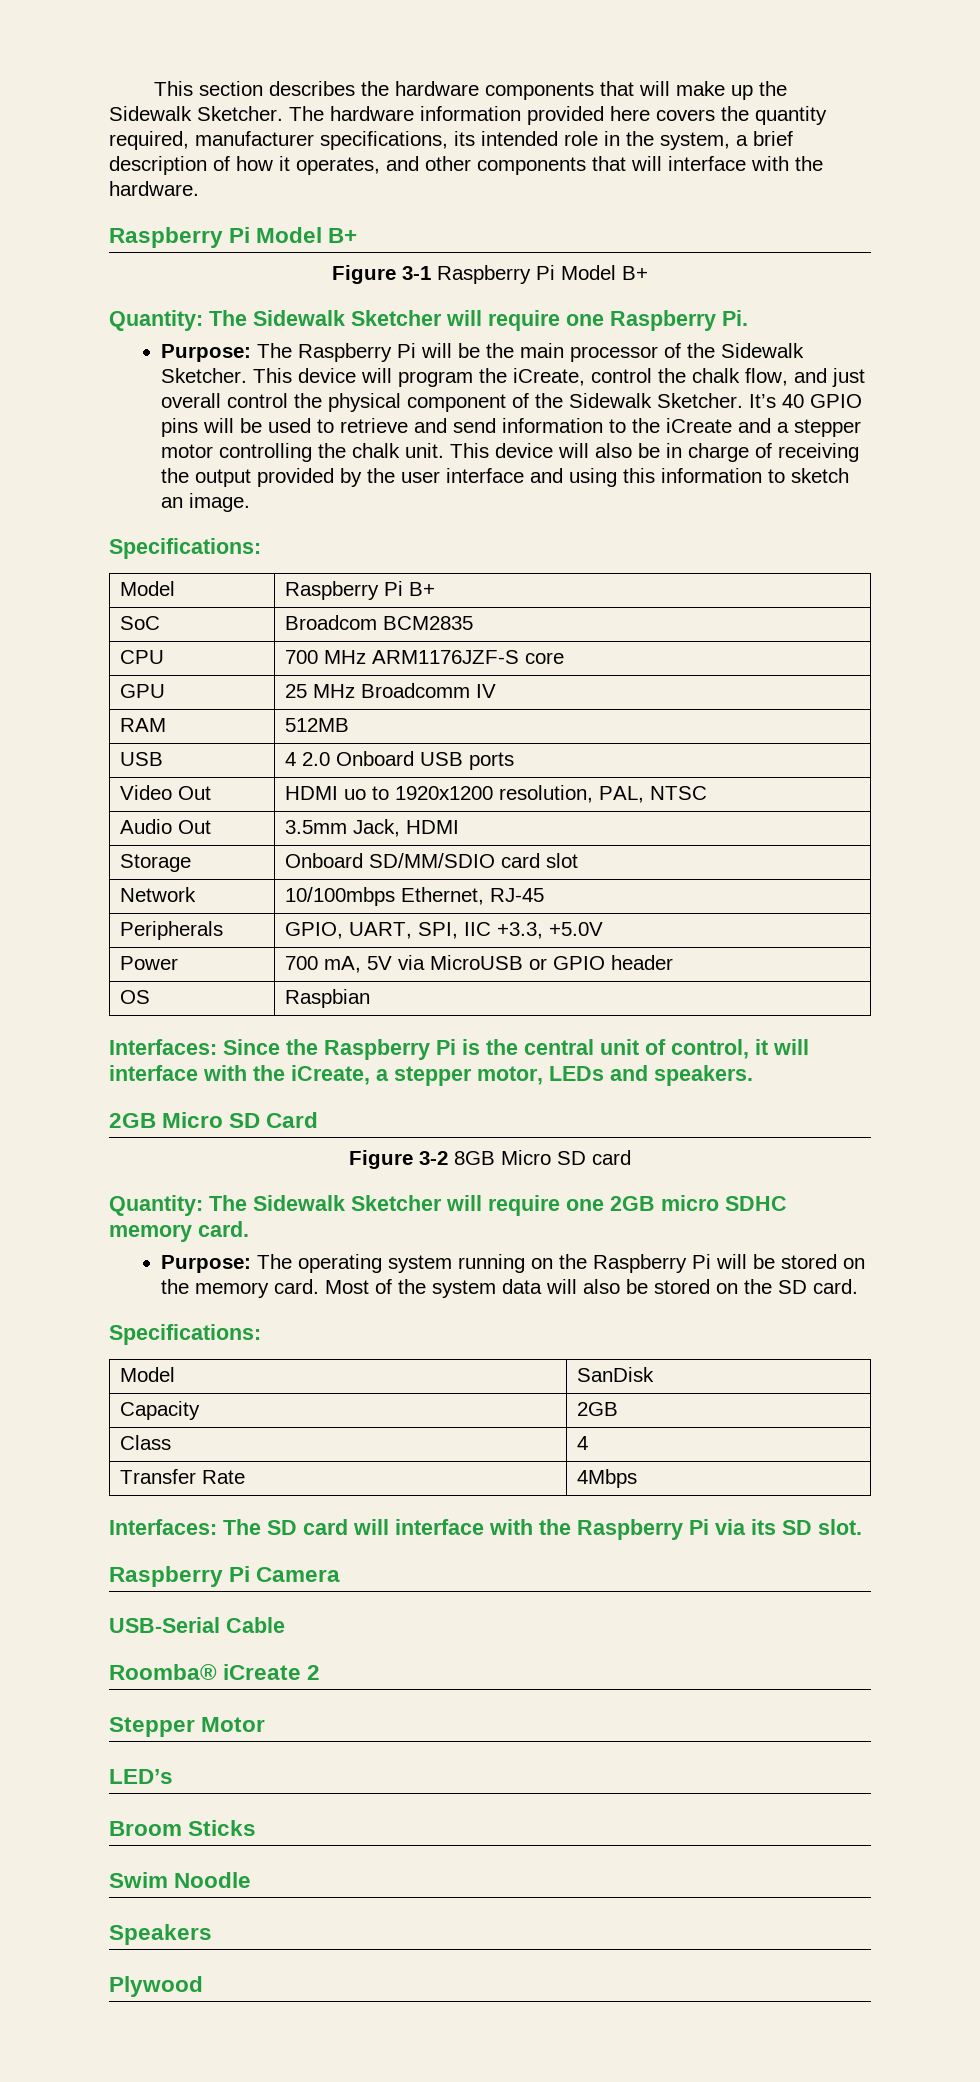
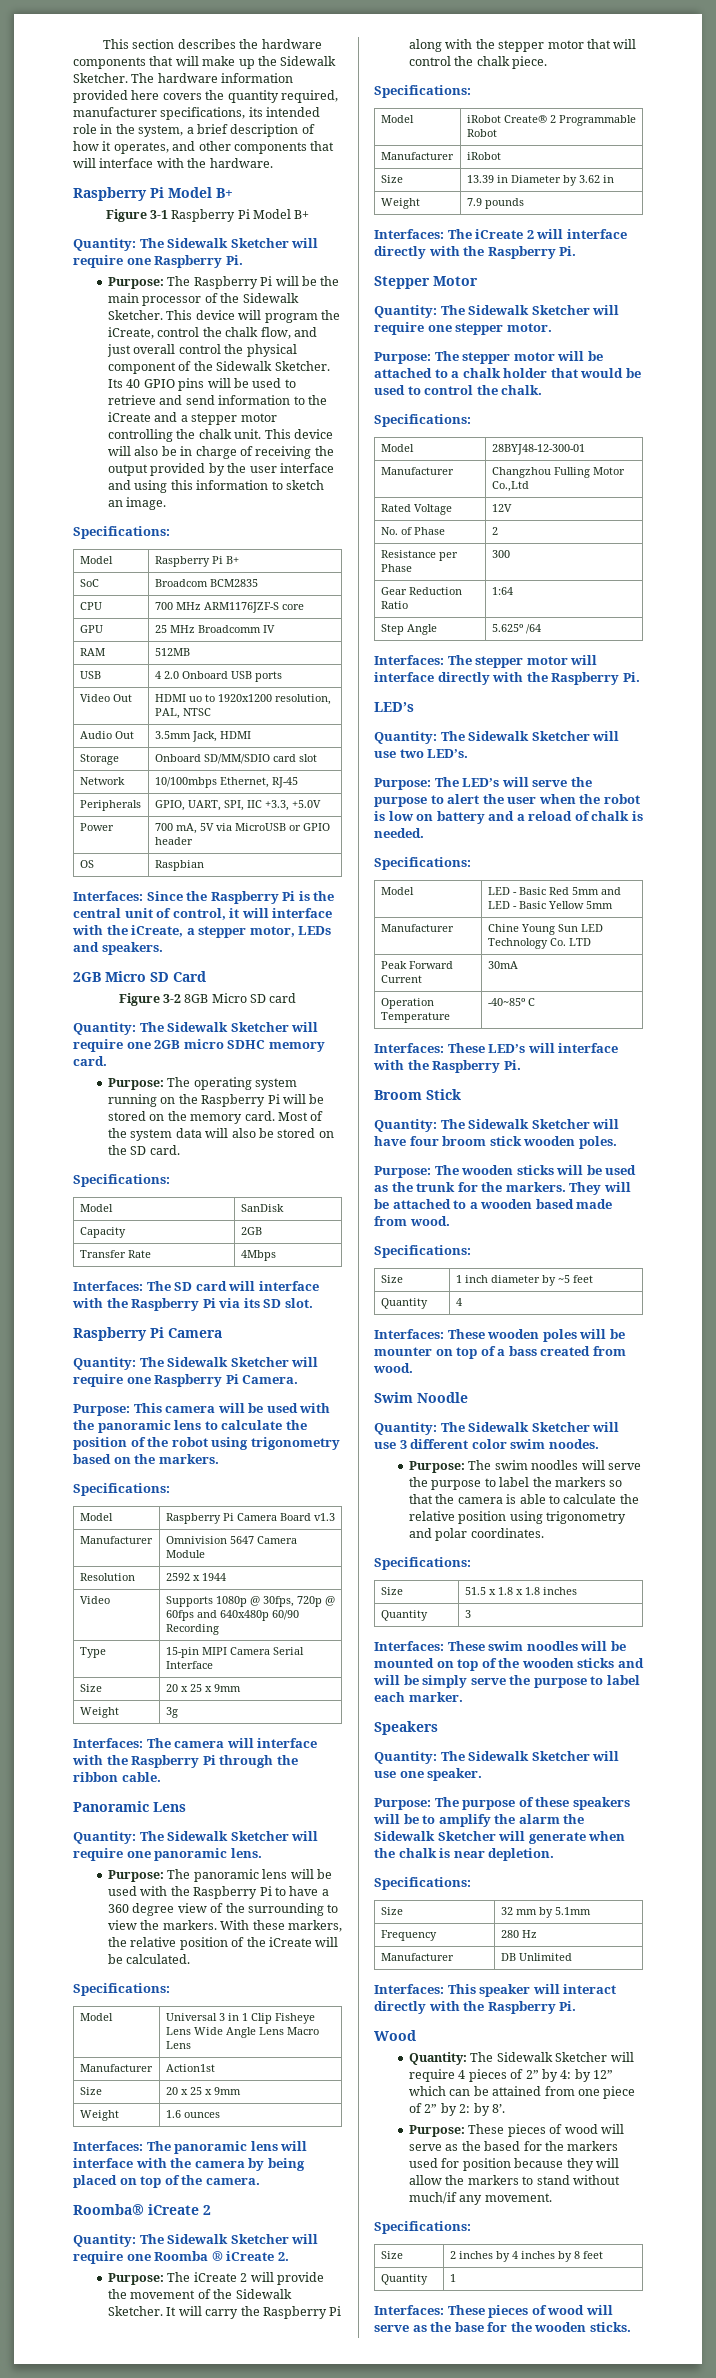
- It’s 40 GPIO pins will be used to retrieve and send information to the iCreate and a stepper motor controlling the chalk unit.
+ Its 40 GPIO pins will be used to retrieve and send information to the iCreate and a stepper motor controlling the chalk unit.
- Class | 4
- USB-Serial Cable
+ Quantity: The Sidewalk Sketcher will require one Raspberry Pi Camera.
+ Purpose: This camera will be used with the panoramic lens to calculate the position of the robot using trigonometry based on the markers.
+ Specifications:
+ Model | Raspberry Pi Camera Board v1.3
+ Manufacturer | Omnivision 5647 Camera Module
+ Resolution | 2592 x 1944
+ Video | Supports 1080p @ 30fps, 720p @ 60fps and 640x480p 60/90 Recording
+ Type | 15-pin MIPI Camera Serial Interface
+ Size | 20 x 25 x 9mm
+ Weight | 3g
+ Interfaces: The camera will interface with the Raspberry Pi through the ribbon cable.
+ Panoramic Lens
+ Quantity: The Sidewalk Sketcher will require one panoramic lens.
+ Purpose: The panoramic lens will be used with the Raspberry Pi to have a 360 degree view of the surrounding to view the markers. With these markers, the relative position of the iCreate will be calculated.
+ Specifications:
+ Model | Universal 3 in 1 Clip Fisheye Lens Wide Angle Lens Macro Lens
+ Manufacturer | Action1st
+ Size | 20 x 25 x 9mm
+ Weight | 1.6 ounces
+ Interfaces: The panoramic lens will interface with the camera by being placed on top of the camera.
  Roomba® iCreate 2
+ Quantity: The Sidewalk Sketcher will require one Roomba ® iCreate 2.
+ Purpose: The iCreate 2 will provide the movement of the Sidewalk Sketcher. It will carry the Raspberry Pi along with the stepper motor that will control the chalk piece.
+ Specifications:
+ Model | iRobot Create® 2 Programmable Robot
+ Manufacturer | iRobot
+ Size | 13.39 in Diameter by 3.62 in
+ Weight | 7.9 pounds
+ Interfaces: The iCreate 2 will interface directly with the Raspberry Pi.
  Stepper Motor
+ Quantity: The Sidewalk Sketcher will require one stepper motor.
+ Purpose: The stepper motor will be attached to a chalk holder that would be used to control the chalk.
+ Specifications:
+ Model | 28BYJ48-12-300-01
+ Manufacturer | Changzhou Fulling Motor Co.,Ltd
+ Rated Voltage | 12V
+ No. of Phase | 2
+ Resistance per Phase | 300
+ Gear Reduction Ratio | 1:64
+ Step Angle | 5.625º /64
+ Interfaces: The stepper motor will interface directly with the Raspberry Pi.
  LED’s
- Broom Sticks
+ Quantity: The Sidewalk Sketcher will use two LED’s.
+ Purpose: The LED’s will serve the purpose to alert the user when the robot is low on battery and a reload of chalk is needed.
+ Specifications:
+ Model | LED - Basic Red 5mm and LED - Basic Yellow 5mm
+ Manufacturer | Chine Young Sun LED Technology Co. LTD
+ Peak Forward Current | 30mA
+ Operation Temperature | -40~85º C
+ Interfaces: These LED’s will interface with the Raspberry Pi.
+ Broom Stick
+ Quantity: The Sidewalk Sketcher will have four broom stick wooden poles.
+ Purpose: The wooden sticks will be used as the trunk for the markers. They will be attached to a wooden based made from wood.
+ Specifications:
+ Size | 1 inch diameter by ~5 feet
+ Quantity | 4
+ Interfaces: These wooden poles will be mounter on top of a bass created from wood.
  Swim Noodle
+ Quantity: The Sidewalk Sketcher will use 3 different color swim noodes.
+ Purpose: The swim noodles will serve the purpose to label the markers so that the camera is able to calculate the relative position using trigonometry and polar coordinates.
+ Specifications:
+ Size | 51.5 x 1.8 x 1.8 inches
+ Quantity | 3
+ Interfaces: These swim noodles will be mounted on top of the wooden sticks and will be simply serve the purpose to label each marker.
  Speakers
- Plywood
+ Quantity: The Sidewalk Sketcher will use one speaker.
+ Purpose: The purpose of these speakers will be to amplify the alarm the Sidewalk Sketcher will generate when the chalk is near depletion.
+ Specifications:
+ Size | 32 mm by 5.1mm
+ Frequency | 280 Hz
+ Manufacturer | DB Unlimited
+ Interfaces: This speaker will interact directly with the Raspberry Pi.
+ Wood
+ Quantity: The Sidewalk Sketcher will require 4 pieces of 2” by 4: by 12” which can be attained from one piece of 2” by 2: by 8’.
+ Purpose: These pieces of wood will serve as the based for the markers used for position because they will allow the markers to stand without much/if any movement.
+ Specifications:
+ Size | 2 inches by 4 inches by 8 feet
+ Quantity | 1
+ Interfaces: These pieces of wood will serve as the base for the wooden sticks.

